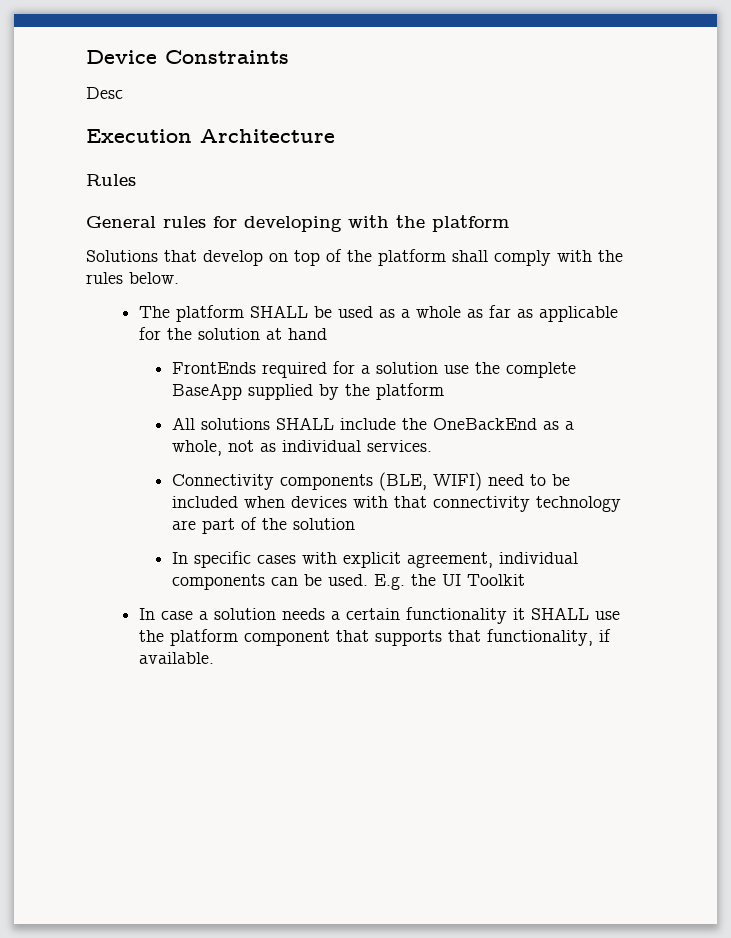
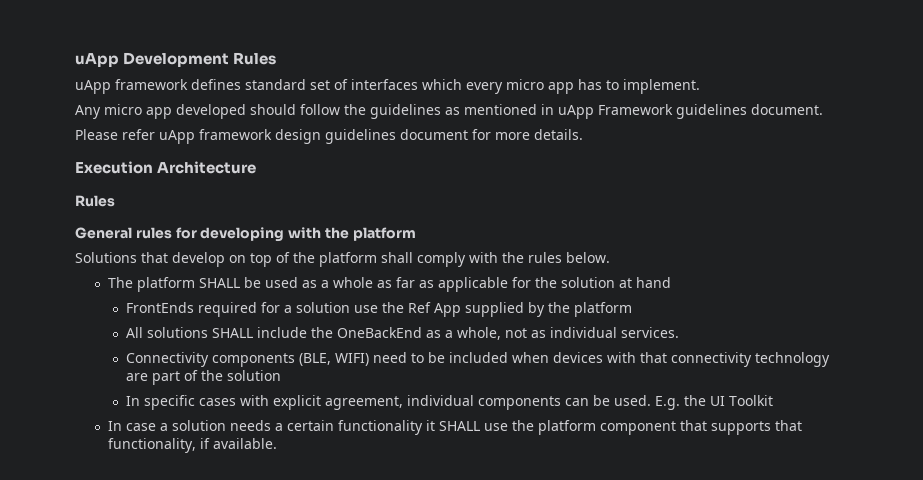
- Device Constraints
- Desc
+ uApp Development Rules
+ uApp framework defines standard set of interfaces which every micro app has to implement.
+ Any micro app developed should follow the guidelines as mentioned in uApp Framework guidelines document.
+ Please refer uApp framework design guidelines document for more details.
- FrontEnds required for a solution use the complete BaseApp supplied by the platform
+ FrontEnds required for a solution use the Ref App supplied by the platform

